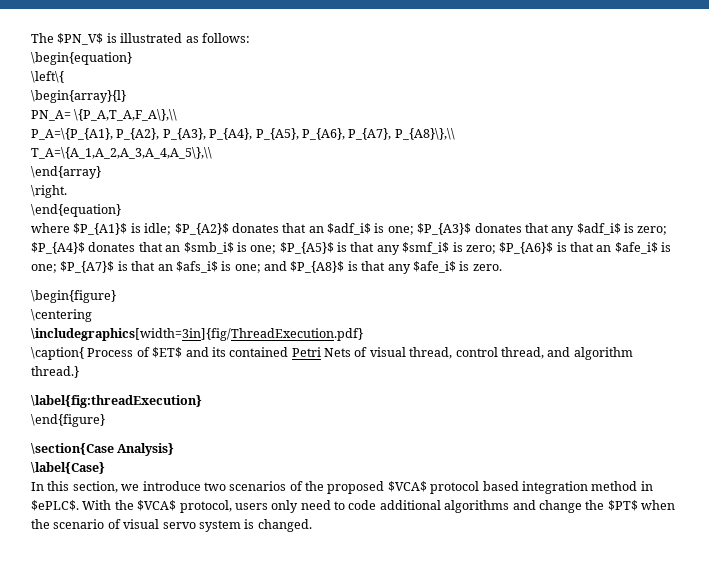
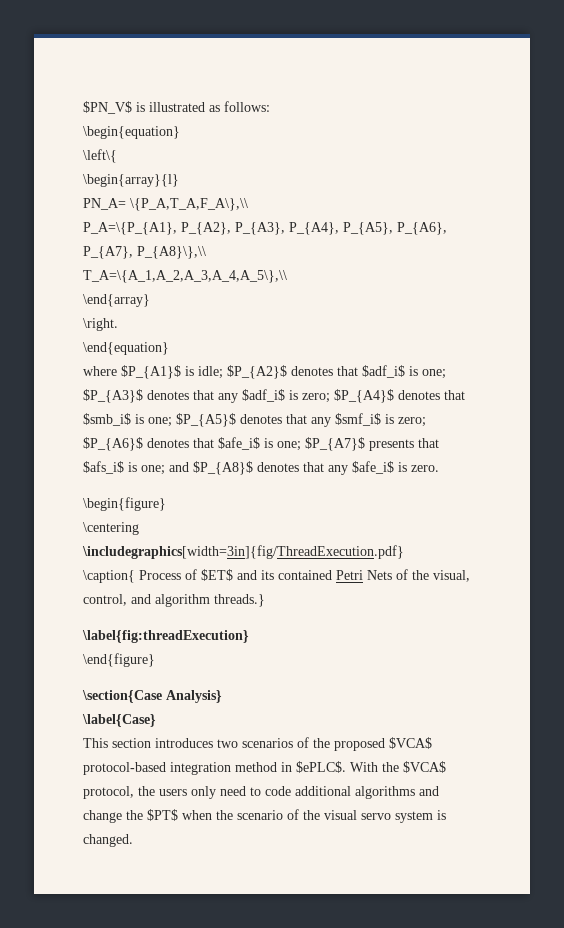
- The $PN_V$ is illustrated as follows:
+ $PN_V$ is illustrated as follows:
- where $P_{A1}$ is idle; $P_{A2}$ donates that an $adf_i$ is one; $P_{A3}$ donates that any $adf_i$ is zero; $P_{A4}$ donates that an $smb_i$ is one; $P_{A5}$ is that any $smf_i$ is zero; $P_{A6}$ is that an $afe_i$ is one; $P_{A7}$ is that an $afs_i$ is one; and $P_{A8}$ is that any $afe_i$ is zero.
+ where $P_{A1}$ is idle; $P_{A2}$ denotes that $adf_i$ is one; $P_{A3}$ denotes that any $adf_i$ is zero; $P_{A4}$ denotes that $smb_i$ is one; $P_{A5}$ denotes that any $smf_i$ is zero; $P_{A6}$ denotes that $afe_i$ is one; $P_{A7}$ presents that $afs_i$ is one; and $P_{A8}$ denotes that any $afe_i$ is zero.
- \caption{ Process of $ET$ and its contained Petri Nets of visual thread, control thread, and algorithm thread.}
+ \caption{ Process of $ET$ and its contained Petri Nets of the visual, control, and algorithm threads.}
- In this section, we introduce two scenarios of the proposed $VCA$ protocol based integration method in $ePLC$.
+ This section introduces two scenarios of the proposed $VCA$ protocol-based integration method in $ePLC$.
- With the $VCA$ protocol, users only need to code additional algorithms and change the $PT$ when the scenario of visual servo system is changed.
+ With the $VCA$ protocol, the users only need to code additional algorithms and change the $PT$ when the scenario of the visual servo system is changed.

